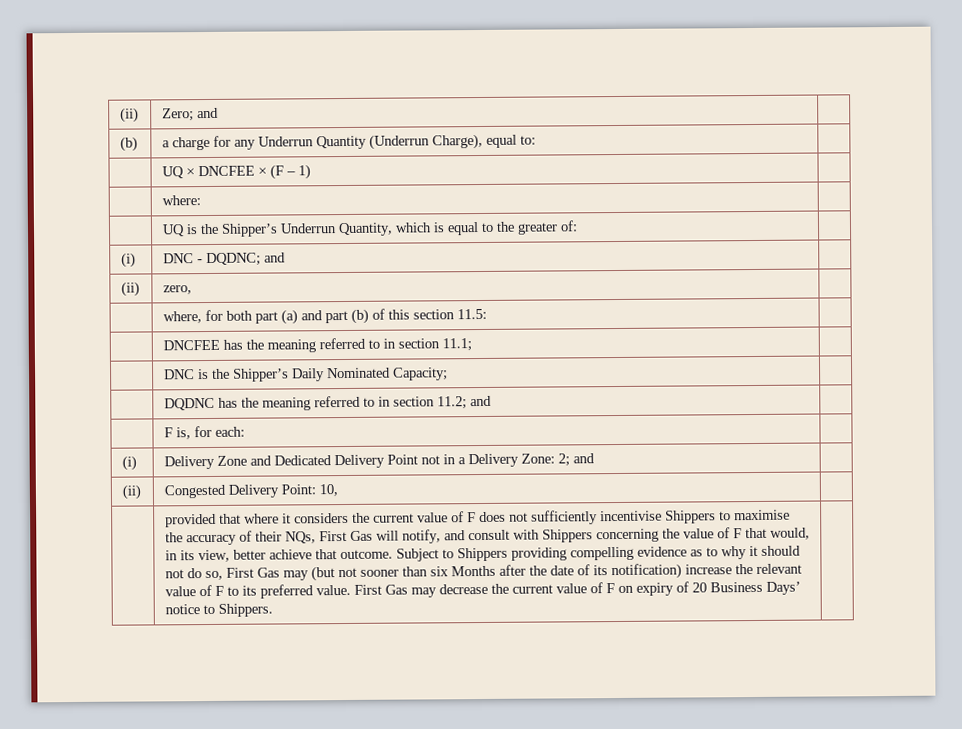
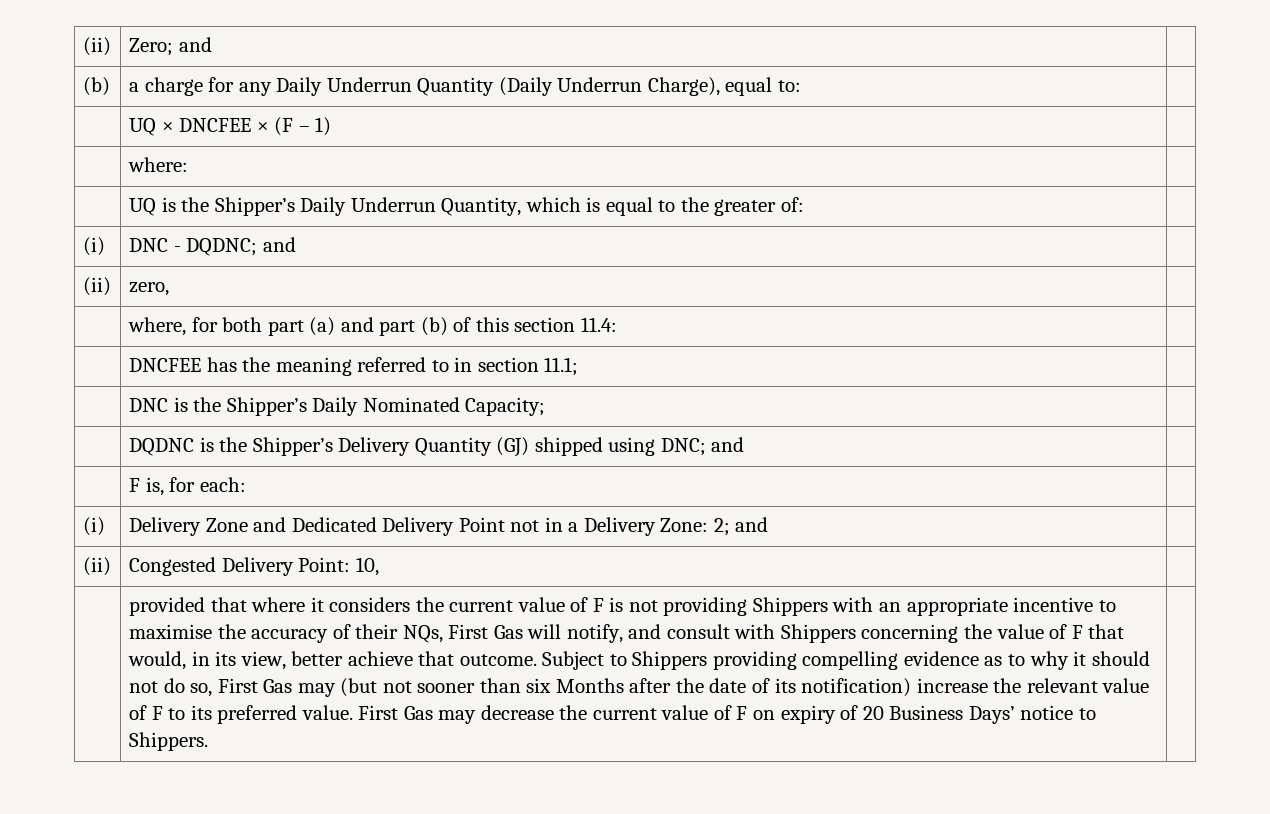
- (b) | a charge for any Underrun Quantity (Underrun Charge), equal to: |
+ (b) | a charge for any Daily Underrun Quantity (Daily Underrun Charge), equal to: |
- | UQ is the Shipper’s Underrun Quantity, which is equal to the greater of: |
+ | UQ is the Shipper’s Daily Underrun Quantity, which is equal to the greater of: |
- | where, for both part (a) and part (b) of this section 11.5: |
+ | where, for both part (a) and part (b) of this section 11.4: |
- | DQDNC has the meaning referred to in section 11.2; and |
+ | DQDNC is the Shipper’s Delivery Quantity (GJ) shipped using DNC; and |
- provided that where it considers the current value of F does not sufficiently incentivise Shippers to maximise the accuracy of their NQs, First Gas will notify, and consult with Shippers concerning the value of F that would, in its view, better achieve that outcome.
+ provided that where it considers the current value of F is not providing Shippers with an appropriate incentive to maximise the accuracy of their NQs, First Gas will notify, and consult with Shippers concerning the value of F that would, in its view, better achieve that outcome.

